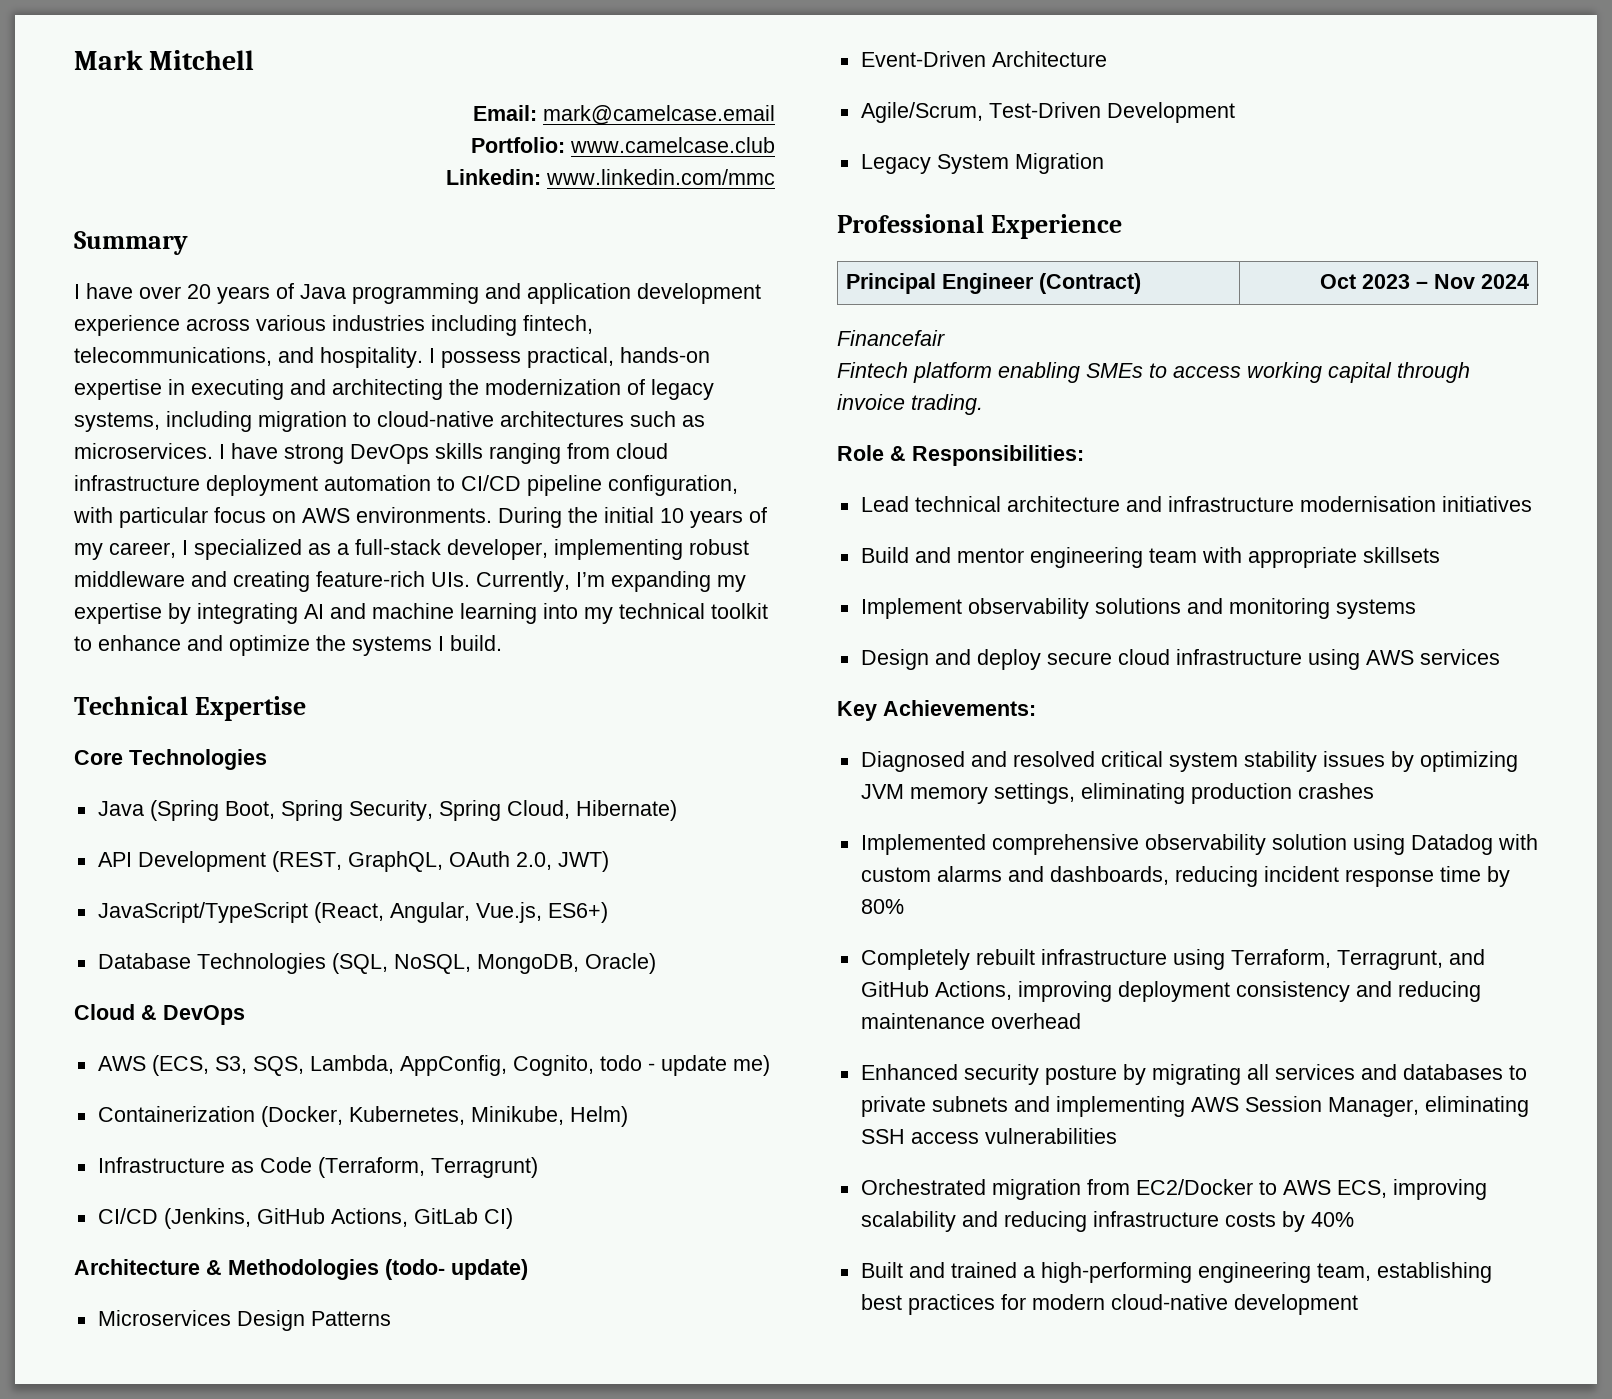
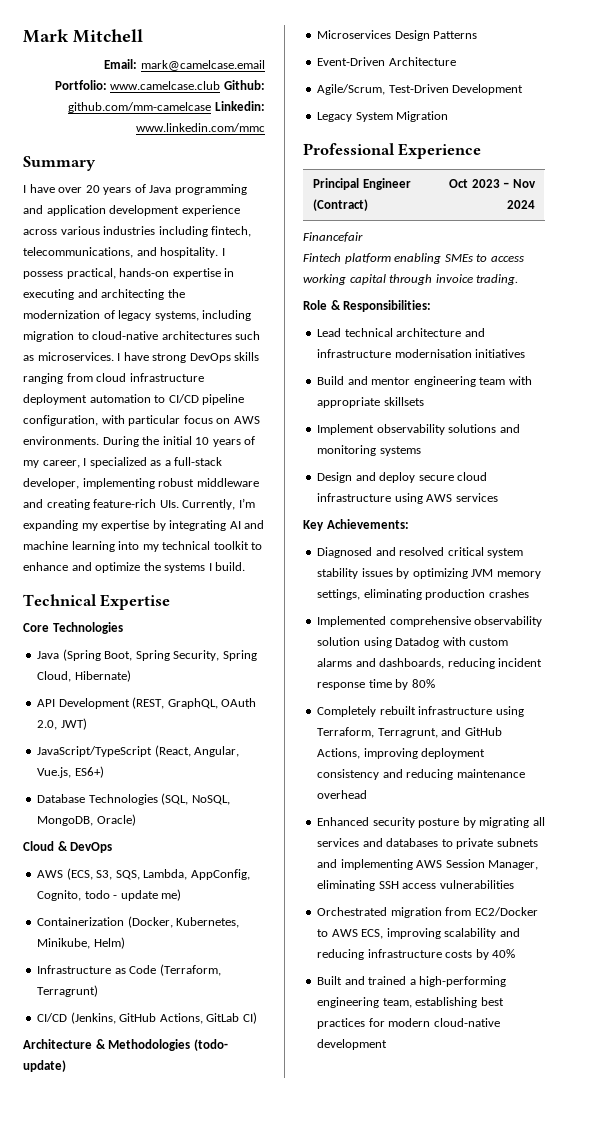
- Portfolio: www.camelcase.club
- Linkedin: www.linkedin.com/mmc
+ Portfolio: www.camelcase.club Github: github.com/mm-camelcase Linkedin: www.linkedin.com/mmc

